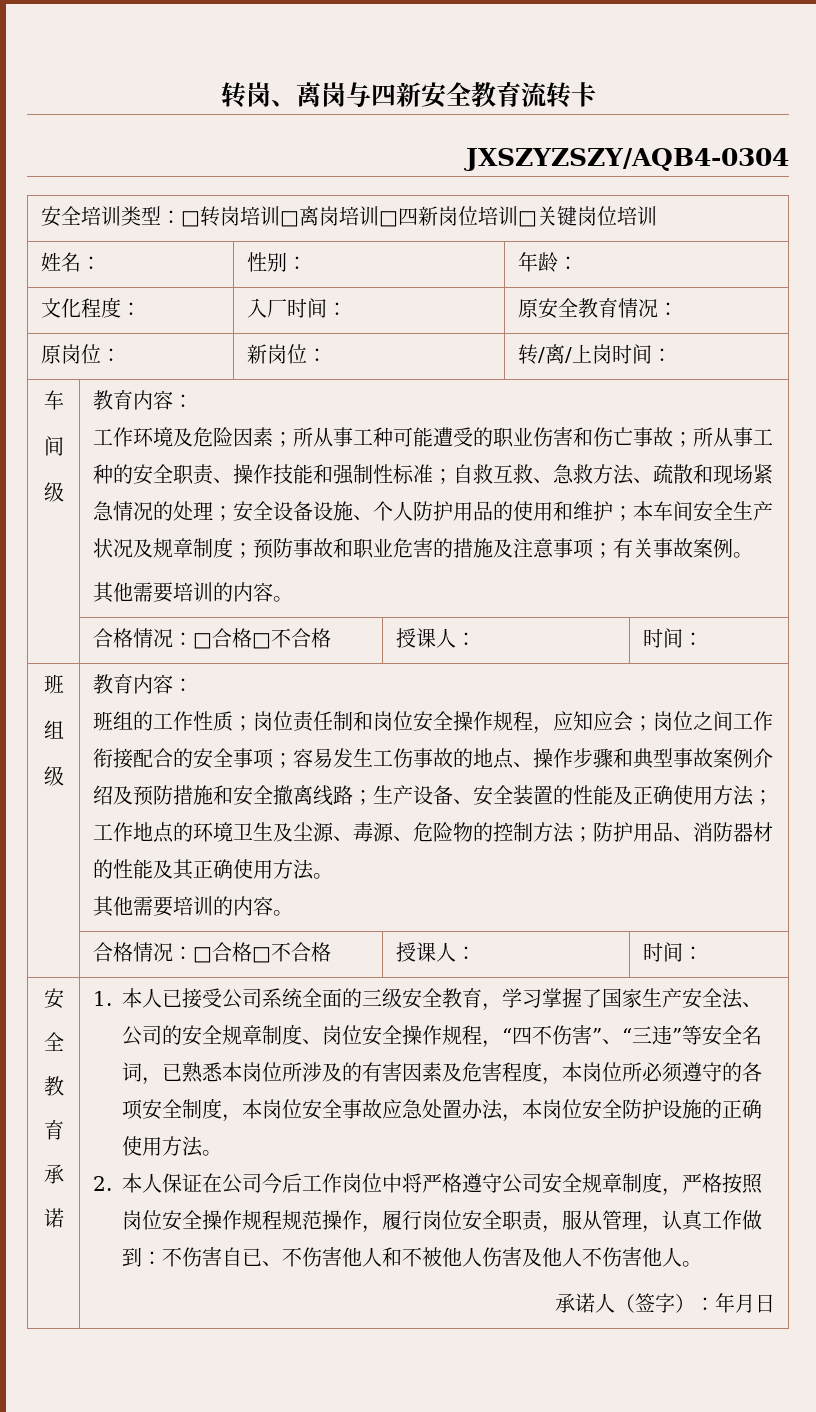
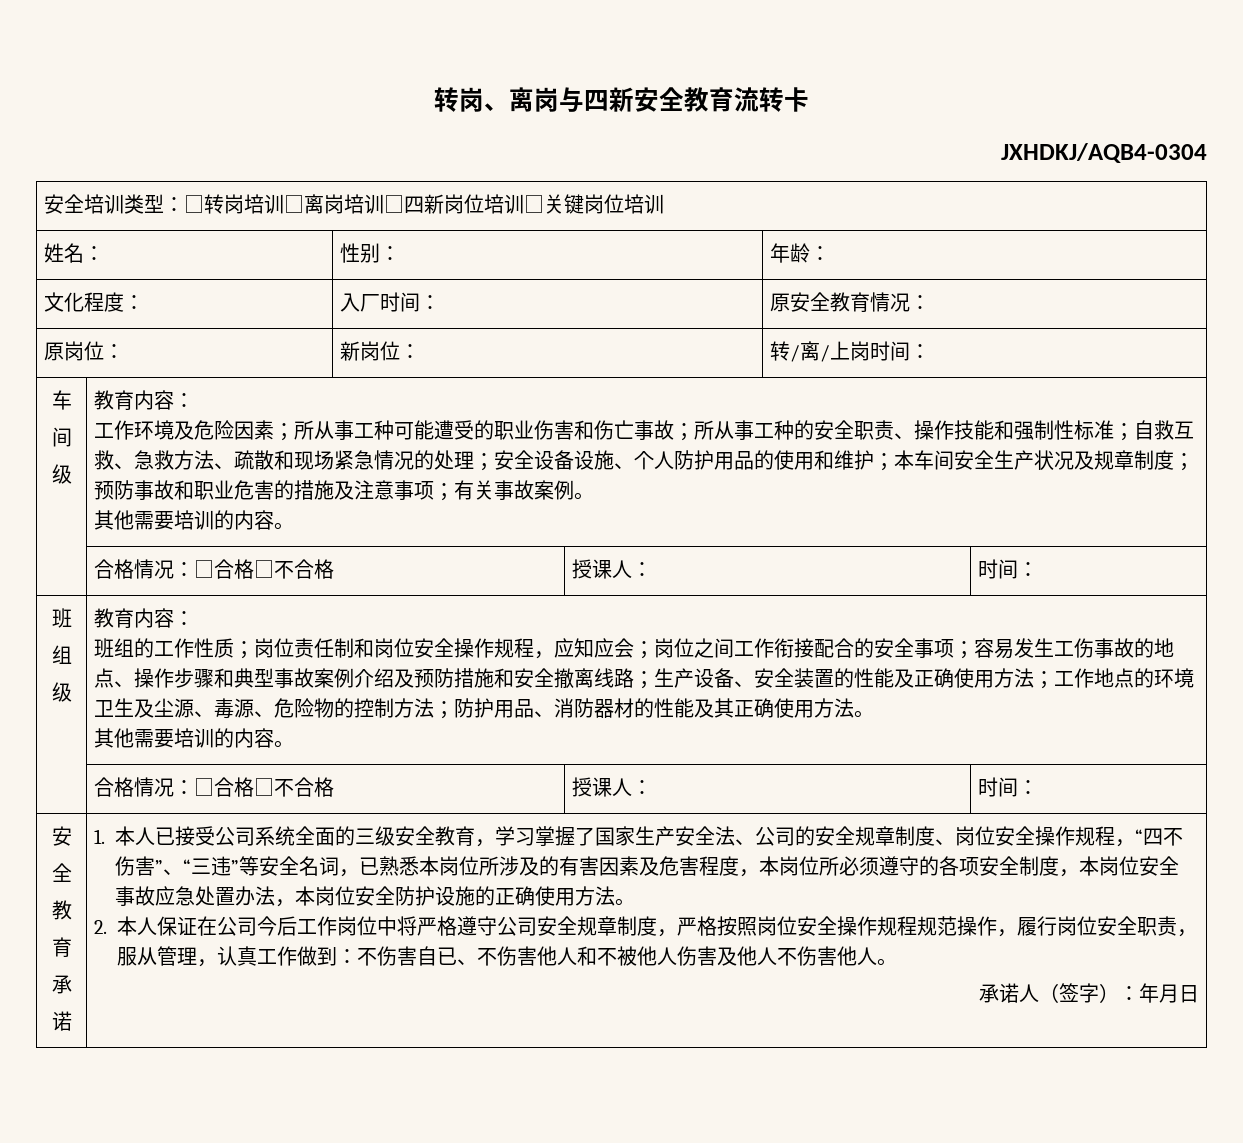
- JXSZYZSZY/AQB4-0304
+ JXHDKJ/AQB4-0304

